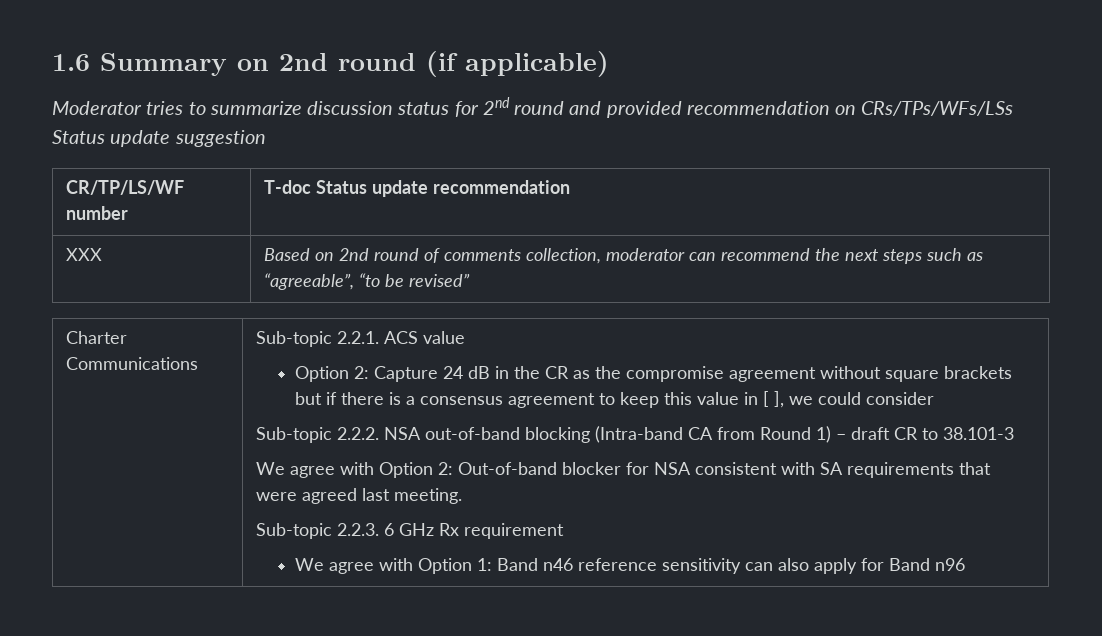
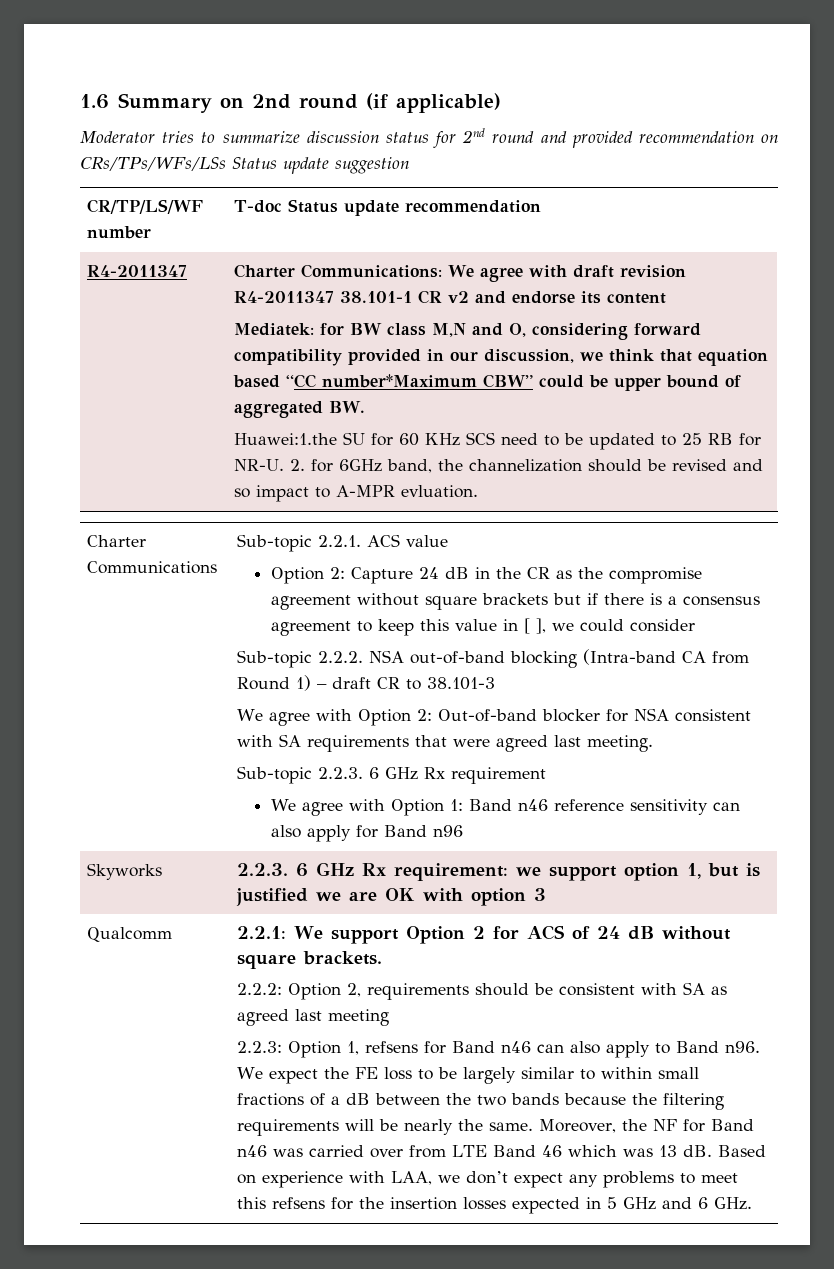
- XXX | Based on 2nd round of comments collection, moderator can recommend the next steps such as “agreeable”, “to be revised”
+ R4-2011347 | Charter Communications: We agree with draft revision R4-2011347 38.101-1 CR v2 and endorse its content
+ Mediatek: for BW class M,N and O, considering forward compatibility provided in our discussion, we think that equation based “CC number*Maximum CBW” could be upper bound of aggregated BW.
+ Huawei:1.the SU for 60 KHz SCS need to be updated to 25 RB for NR-U. 2. for 6GHz band, the channelization should be revised and so impact to A-MPR evluation.
+ Skyworks | 2.2.3. 6 GHz Rx requirement: we support option 1, but is justified we are OK with option 3
+ Qualcomm | 2.2.1: We support Option 2 for ACS of 24 dB without square brackets.
+ 2.2.2: Option 2, requirements should be consistent with SA as agreed last meeting
+ 2.2.3: Option 1, refsens for Band n46 can also apply to Band n96. We expect the FE loss to be largely similar to within small fractions of a dB between the two bands because the filtering requirements will be nearly the same. Moreover, the NF for Band n46 was carried over from LTE Band 46 which was 13 dB. Based on experience with LAA, we don’t expect any problems to meet this refsens for the insertion losses expected in 5 GHz and 6 GHz.

